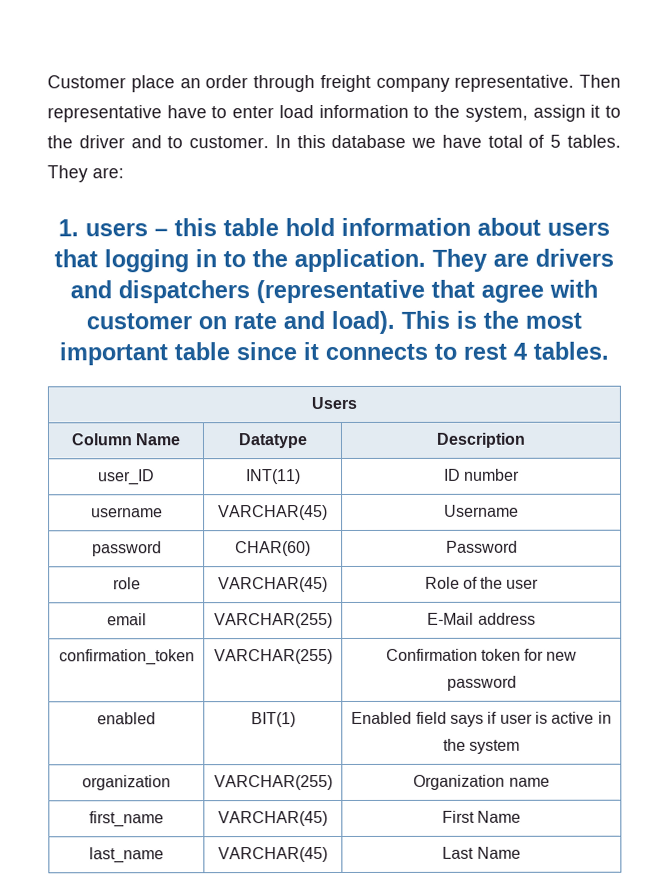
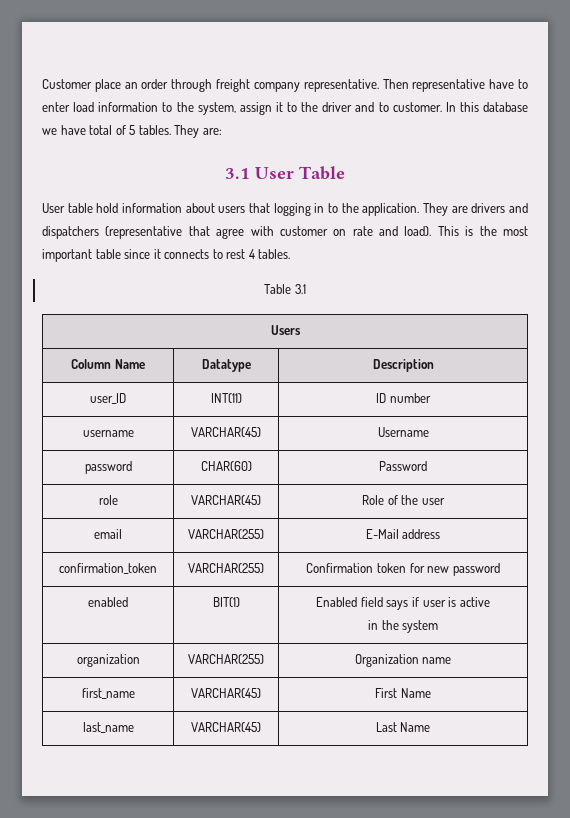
- 1. users – this table hold information about users that logging in to the application.
+ 3.1 User Table
+ User table hold information about users that logging in to the application.
+ Table 3.1
- enabled | BIT(1) | Enabled field says if user is active in the system
+ enabled | BIT(1) | Enabled field says if user is active
+ in the system

